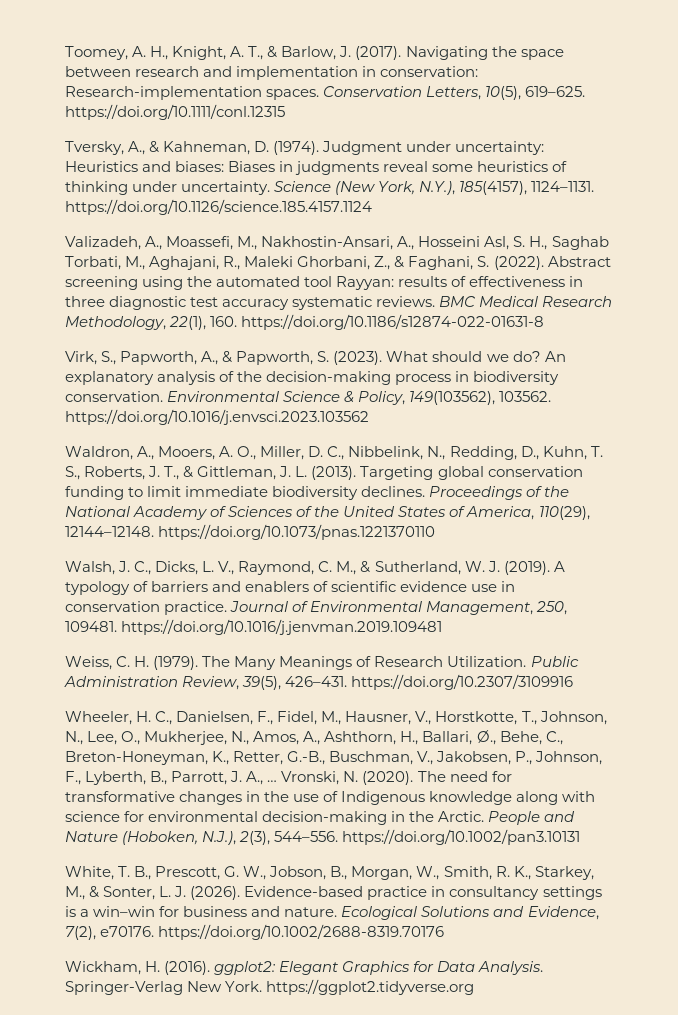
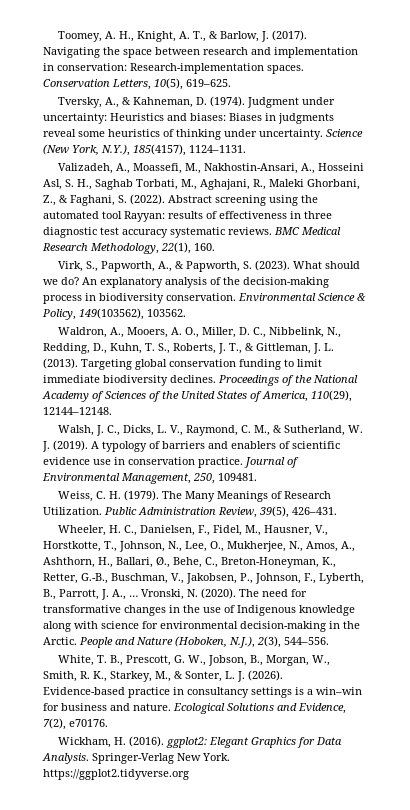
- Conservation Letters, 10(5), 619–625. https://doi.org/10.1111/conl.12315
+ Conservation Letters, 10(5), 619–625.
- Science (New York, N.Y.), 185(4157), 1124–1131. https://doi.org/10.1126/science.185.4157.1124
+ Science (New York, N.Y.), 185(4157), 1124–1131.
- BMC Medical Research Methodology, 22(1), 160. https://doi.org/10.1186/s12874-022-01631-8
+ BMC Medical Research Methodology, 22(1), 160.
- Environmental Science & Policy, 149(103562), 103562. https://doi.org/10.1016/j.envsci.2023.103562
+ Environmental Science & Policy, 149(103562), 103562.
- Proceedings of the National Academy of Sciences of the United States of America, 110(29), 12144–12148. https://doi.org/10.1073/pnas.1221370110
+ Proceedings of the National Academy of Sciences of the United States of America, 110(29), 12144–12148.
- Journal of Environmental Management, 250, 109481. https://doi.org/10.1016/j.jenvman.2019.109481
+ Journal of Environmental Management, 250, 109481.
- Public Administration Review, 39(5), 426–431. https://doi.org/10.2307/3109916
+ Public Administration Review, 39(5), 426–431.
- People and Nature (Hoboken, N.J.), 2(3), 544–556. https://doi.org/10.1002/pan3.10131
+ People and Nature (Hoboken, N.J.), 2(3), 544–556.
- Ecological Solutions and Evidence, 7(2), e70176. https://doi.org/10.1002/2688-8319.70176
+ Ecological Solutions and Evidence, 7(2), e70176.

